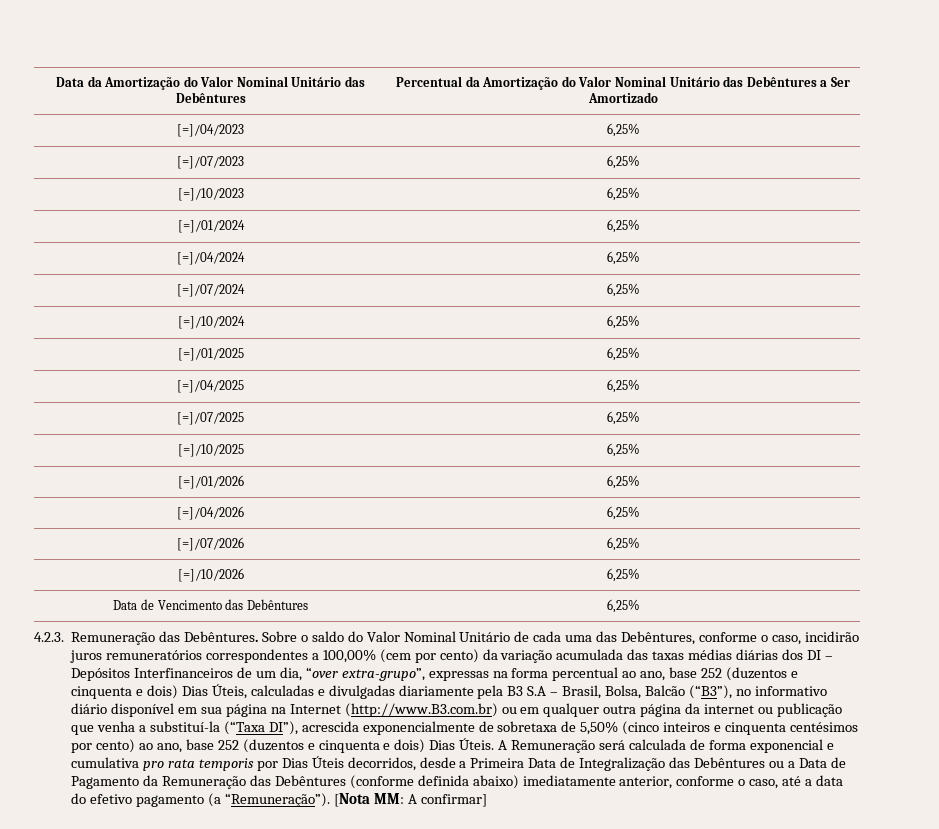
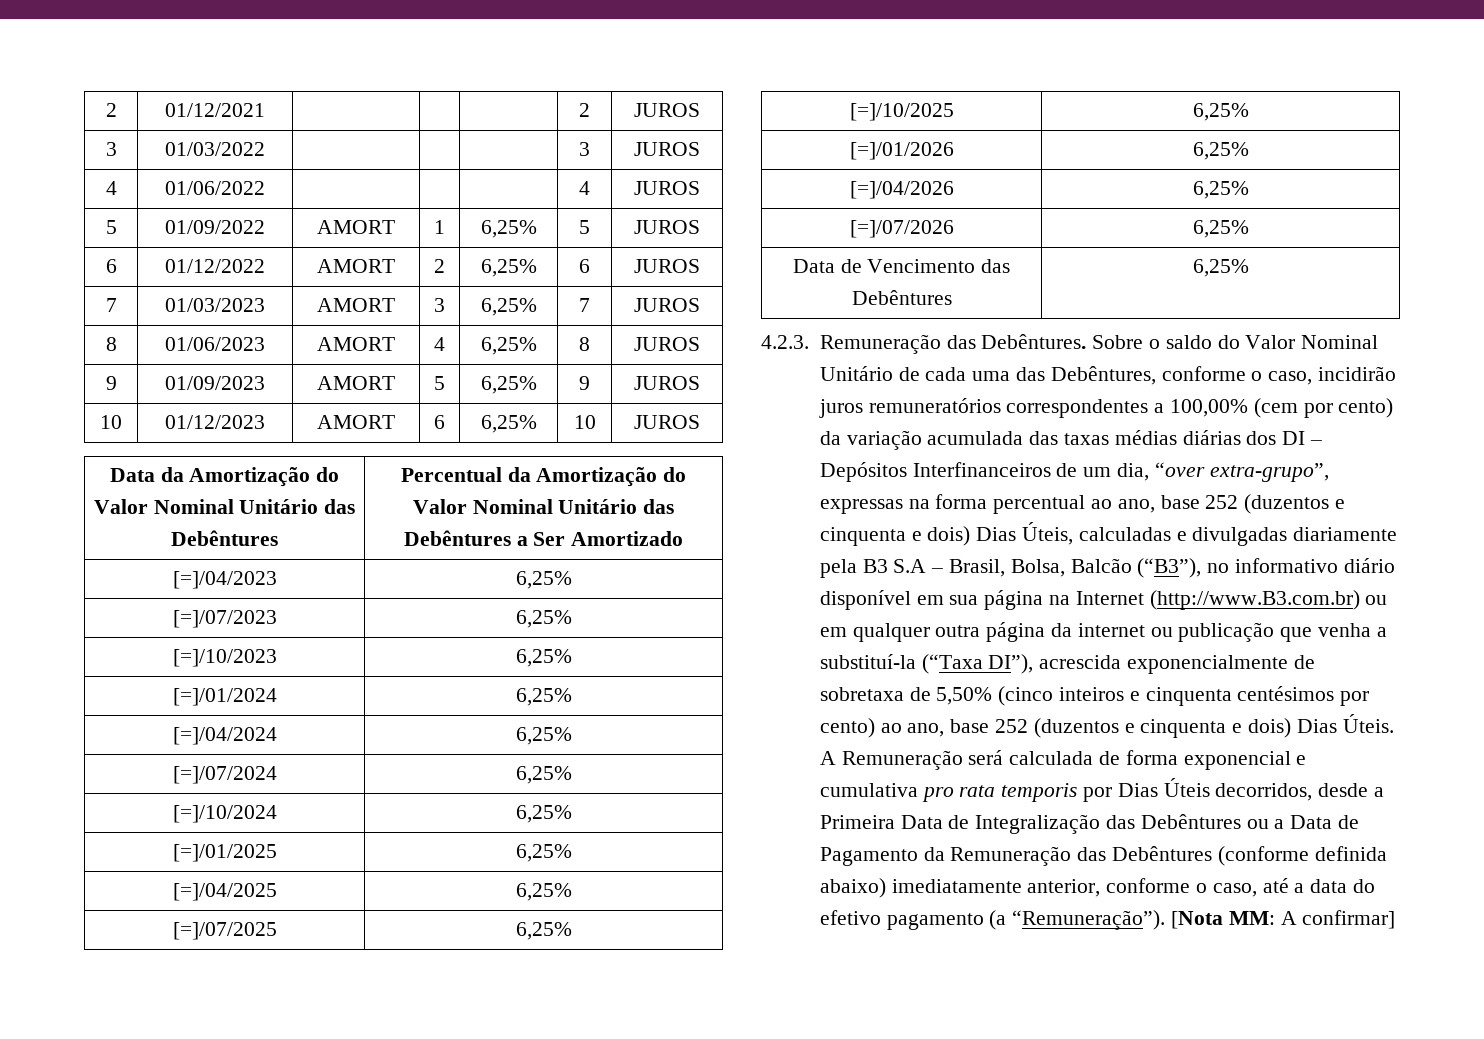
+ 2 | 01/12/2021 | | | | 2 | JUROS
+ 3 | 01/03/2022 | | | | 3 | JUROS
+ 4 | 01/06/2022 | | | | 4 | JUROS
+ 5 | 01/09/2022 | AMORT | 1 | 6,25% | 5 | JUROS
+ 6 | 01/12/2022 | AMORT | 2 | 6,25% | 6 | JUROS
+ 7 | 01/03/2023 | AMORT | 3 | 6,25% | 7 | JUROS
+ 8 | 01/06/2023 | AMORT | 4 | 6,25% | 8 | JUROS
+ 9 | 01/09/2023 | AMORT | 5 | 6,25% | 9 | JUROS
+ 10 | 01/12/2023 | AMORT | 6 | 6,25% | 10 | JUROS
- [=]/10/2026 | 6,25%

